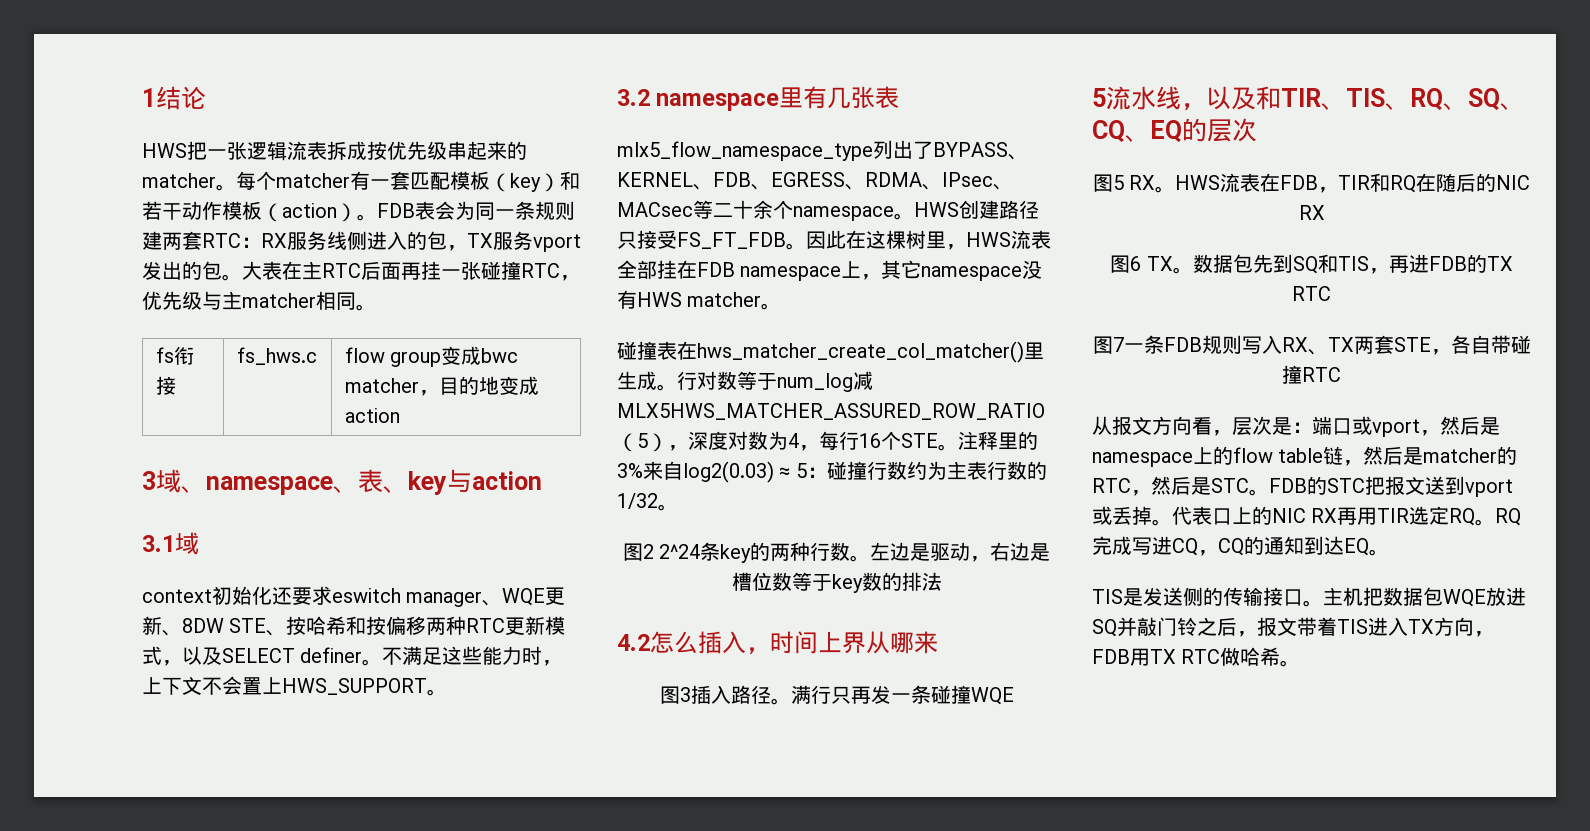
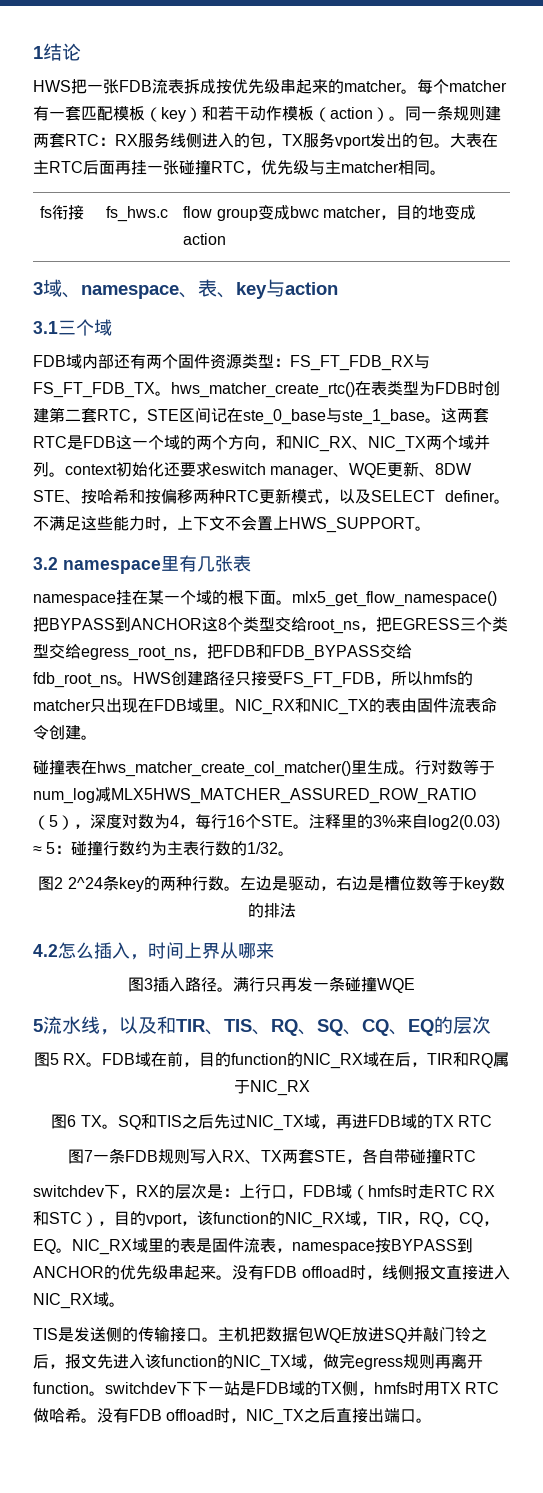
- HWS把一张逻辑流表拆成按优先级串起来的matcher。
+ HWS把一张FDB流表拆成按优先级串起来的matcher。
- FDB表会为同一条规则建两套RTC：RX服务线侧进入的包，TX服务vport发出的包。
+ 同一条规则建两套RTC：RX服务线侧进入的包，TX服务vport发出的包。
- 3.1域
+ 3.1三个域
- context初始化还要求eswitch manager、WQE更新、8DW STE、按哈希和按偏移两种RTC更新模式，以及SELECT definer。
+ FDB域内部还有两个固件资源类型：FS_FT_FDB_RX与FS_FT_FDB_TX。hws_matcher_create_rtc()在表类型为FDB时创建第二套RTC，STE区间记在ste_0_base与ste_1_base。这两套RTC是FDB这一个域的两个方向，和NIC_RX、NIC_TX两个域并列。context初始化还要求eswitch manager、WQE更新、8DW STE、按哈希和按偏移两种RTC更新模式，以及SELECT definer。
- mlx5_flow_namespace_type列出了BYPASS、KERNEL、FDB、EGRESS、RDMA、IPsec、MACsec等二十余个namespace。
+ namespace挂在某一个域的根下面。mlx5_get_flow_namespace()把BYPASS到ANCHOR这8个类型交给root_ns，把EGRESS三个类型交给egress_root_ns，把FDB和FDB_BYPASS交给fdb_root_ns。
- HWS创建路径只接受FS_FT_FDB。因此在这棵树里，HWS流表全部挂在FDB namespace上，其它namespace没有HWS matcher。
+ HWS创建路径只接受FS_FT_FDB，所以hmfs的matcher只出现在FDB域里。NIC_RX和NIC_TX的表由固件流表命令创建。
- HWS流表在FDB，TIR和RQ在随后的NIC RX
- 图6 TX。数据包先到SQ和TIS，再进FDB的TX RTC
+ FDB域在前，目的function的NIC_RX域在后，TIR和RQ属于NIC_RX
+ 图6 TX。SQ和TIS之后先过NIC_TX域，再进FDB域的TX RTC
- 从报文方向看，层次是：端口或vport，然后是namespace上的flow table链，然后是matcher的RTC，然后是STC。FDB的STC把报文送到vport或丢掉。代表口上的NIC RX再用TIR选定RQ。RQ完成写进CQ，CQ的通知到达EQ。
+ switchdev下，RX的层次是：上行口，FDB域（hmfs时走RTC RX和STC），目的vport，该function的NIC_RX域，TIR，RQ，CQ，EQ。NIC_RX域里的表是固件流表，namespace按BYPASS到ANCHOR的优先级串起来。没有FDB offload时，线侧报文直接进入NIC_RX域。
- 主机把数据包WQE放进SQ并敲门铃之后，报文带着TIS进入TX方向，FDB用TX RTC做哈希。
+ 主机把数据包WQE放进SQ并敲门铃之后，报文先进入该function的NIC_TX域，做完egress规则再离开function。switchdev下下一站是FDB域的TX侧，hmfs时用TX RTC做哈希。
+ 没有FDB offload时，NIC_TX之后直接出端口。

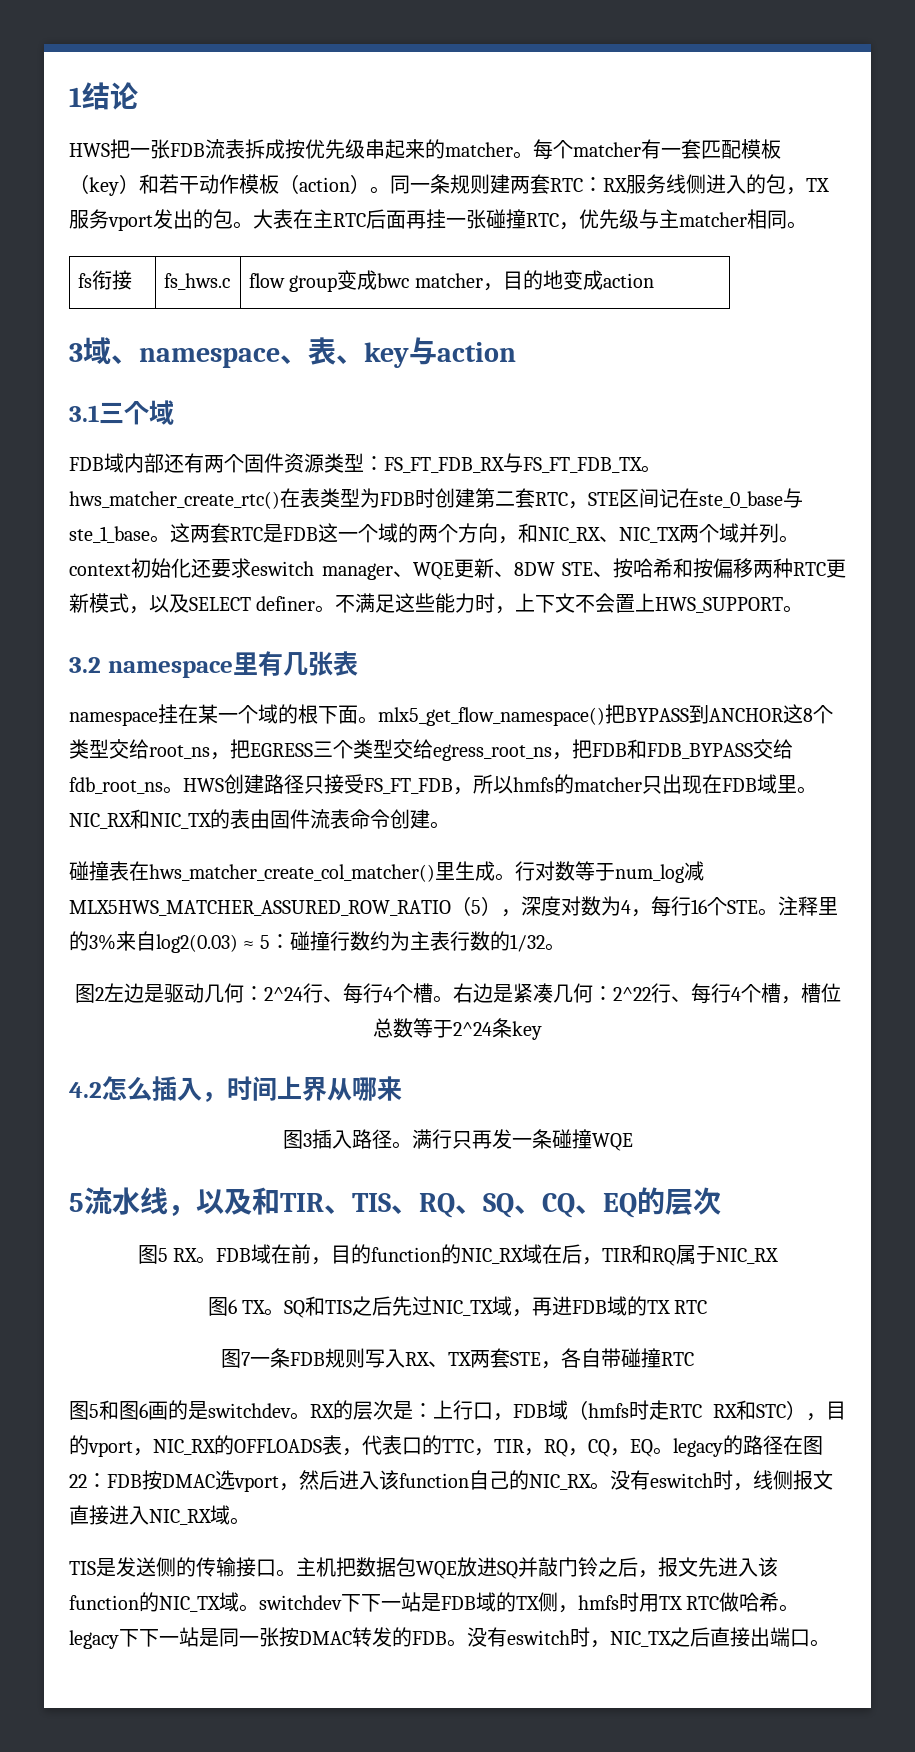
- 图2 2^24条key的两种行数。左边是驱动，右边是槽位数等于key数的排法
+ 图2左边是驱动几何：2^24行、每行4个槽。右边是紧凑几何：2^22行、每行4个槽，槽位总数等于2^24条key
- switchdev下，RX的层次是：上行口，FDB域（hmfs时走RTC RX和STC），目的vport，该function的NIC_RX域，TIR，RQ，CQ，EQ。NIC_RX域里的表是固件流表，namespace按BYPASS到ANCHOR的优先级串起来。没有FDB offload时，线侧报文直接进入NIC_RX域。
+ 图5和图6画的是switchdev。RX的层次是：上行口，FDB域（hmfs时走RTC RX和STC），目的vport，NIC_RX的OFFLOADS表，代表口的TTC，TIR，RQ，CQ，EQ。legacy的路径在图22：FDB按DMAC选vport，然后进入该function自己的NIC_RX。没有eswitch时，线侧报文直接进入NIC_RX域。
- 主机把数据包WQE放进SQ并敲门铃之后，报文先进入该function的NIC_TX域，做完egress规则再离开function。switchdev下下一站是FDB域的TX侧，hmfs时用TX RTC做哈希。没有FDB offload时，NIC_TX之后直接出端口。
+ 主机把数据包WQE放进SQ并敲门铃之后，报文先进入该function的NIC_TX域。switchdev下下一站是FDB域的TX侧，hmfs时用TX RTC做哈希。legacy下下一站是同一张按DMAC转发的FDB。没有eswitch时，NIC_TX之后直接出端口。

